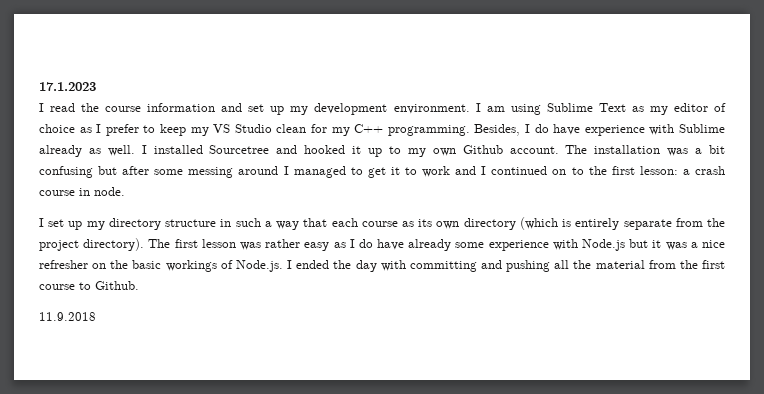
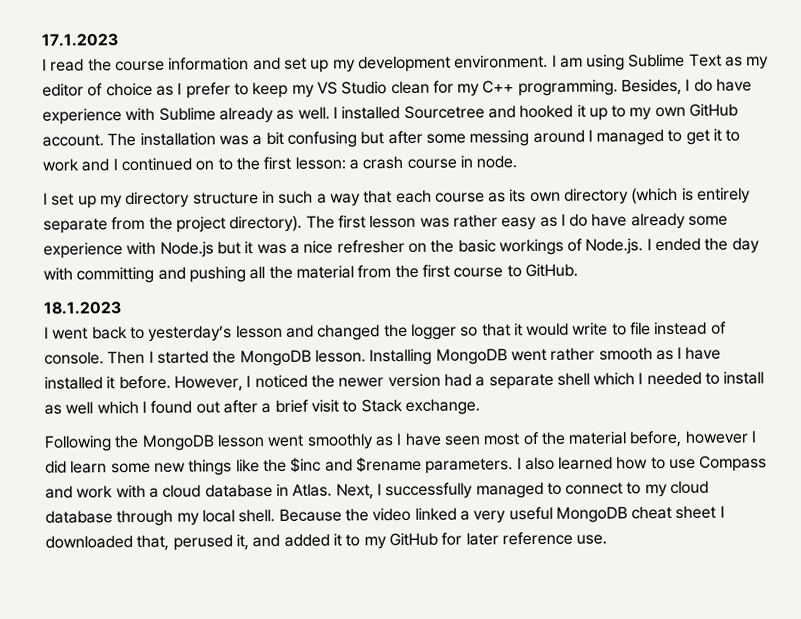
- I installed Sourcetree and hooked it up to my own Github account.
+ I installed Sourcetree and hooked it up to my own GitHub account.
- The first lesson was rather easy as I do have already some experience with Node.js but it was a nice refresher on the basic workings of Node.js. I ended the day with committing and pushing all the material from the first course to Github.
- 11.9.2018
+ The first lesson was rather easy as I do have already some experience with Node.js but it was a nice refresher on the basic workings of Node.js. I ended the day with committing and pushing all the material from the first course to GitHub.
+ 18.1.2023
+ I went back to yesterday’s lesson and changed the logger so that it would write to file instead of console. Then I started the MongoDB lesson. Installing MongoDB went rather smooth as I have installed it before. However, I noticed the newer version had a separate shell which I needed to install as well which I found out after a brief visit to Stack exchange.
+ Following the MongoDB lesson went smoothly as I have seen most of the material before, however I did learn some new things like the $inc and $rename parameters. I also learned how to use Compass and work with a cloud database in Atlas. Next, I successfully managed to connect to my cloud database through my local shell. Because the video linked a very useful MongoDB cheat sheet I downloaded that, perused it, and added it to my GitHub for later reference use.

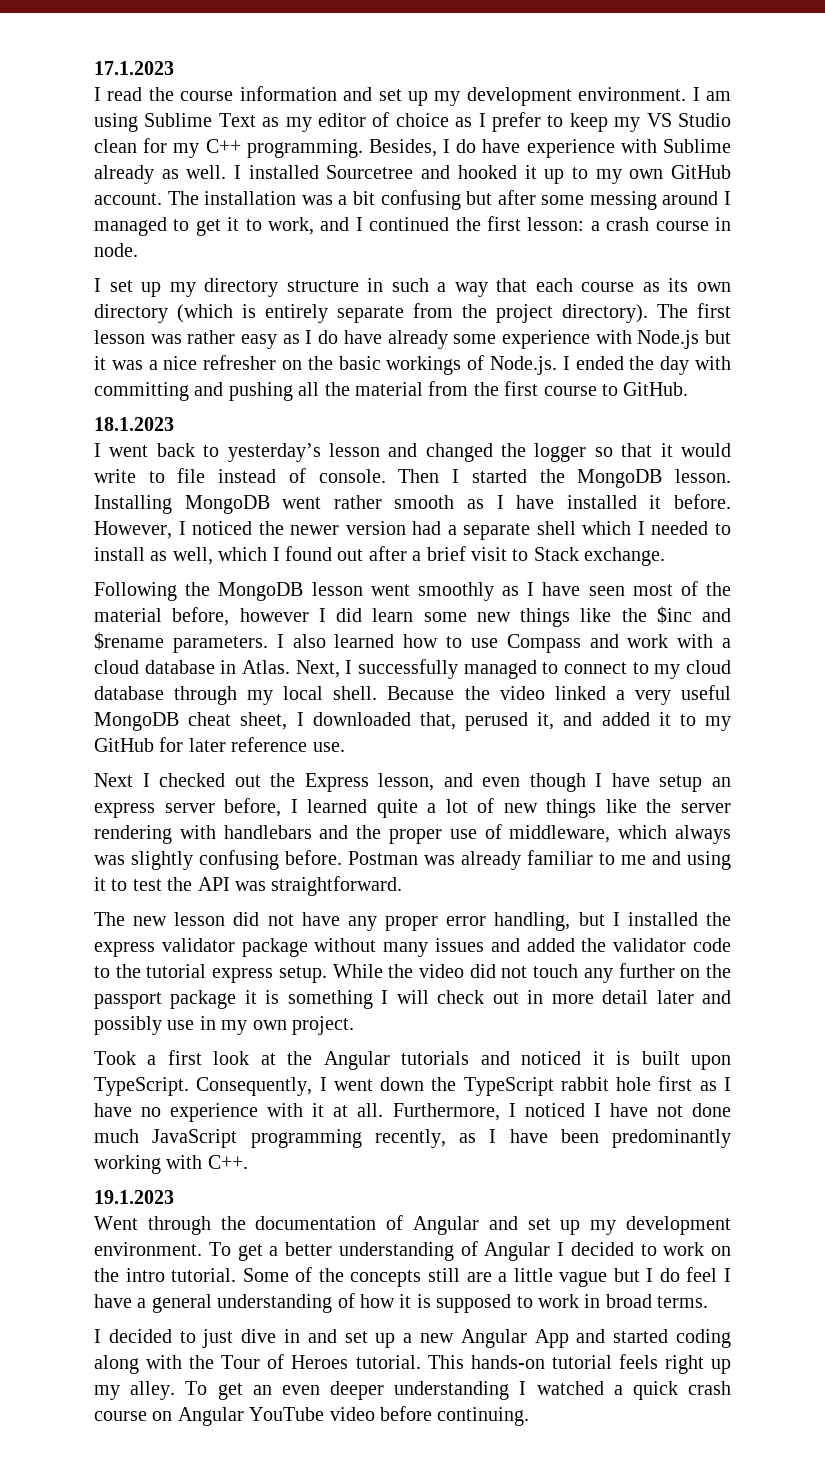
- The installation was a bit confusing but after some messing around I managed to get it to work and I continued on to the first lesson: a crash course in node.
+ The installation was a bit confusing but after some messing around I managed to get it to work, and I continued the first lesson: a crash course in node.
- However, I noticed the newer version had a separate shell which I needed to install as well which I found out after a brief visit to Stack exchange.
+ However, I noticed the newer version had a separate shell which I needed to install as well, which I found out after a brief visit to Stack exchange.
- Because the video linked a very useful MongoDB cheat sheet I downloaded that, perused it, and added it to my GitHub for later reference use.
+ Because the video linked a very useful MongoDB cheat sheet, I downloaded that, perused it, and added it to my GitHub for later reference use.
+ Next I checked out the Express lesson, and even though I have setup an express server before, I learned quite a lot of new things like the server rendering with handlebars and the proper use of middleware, which always was slightly confusing before. Postman was already familiar to me and using it to test the API was straightforward.
+ The new lesson did not have any proper error handling, but I installed the express validator package without many issues and added the validator code to the tutorial express setup. While the video did not touch any further on the passport package it is something I will check out in more detail later and possibly use in my own project.
+ Took a first look at the Angular tutorials and noticed it is built upon TypeScript. Consequently, I went down the TypeScript rabbit hole first as I have no experience with it at all. Furthermore, I noticed I have not done much JavaScript programming recently, as I have been predominantly working with C++.
+ 19.1.2023
+ Went through the documentation of Angular and set up my development environment. To get a better understanding of Angular I decided to work on the intro tutorial. Some of the concepts still are a little vague but I do feel I have a general understanding of how it is supposed to work in broad terms.
+ I decided to just dive in and set up a new Angular App and started coding along with the Tour of Heroes tutorial. This hands-on tutorial feels right up my alley. To get an even deeper understanding I watched a quick crash course on Angular YouTube video before continuing.

